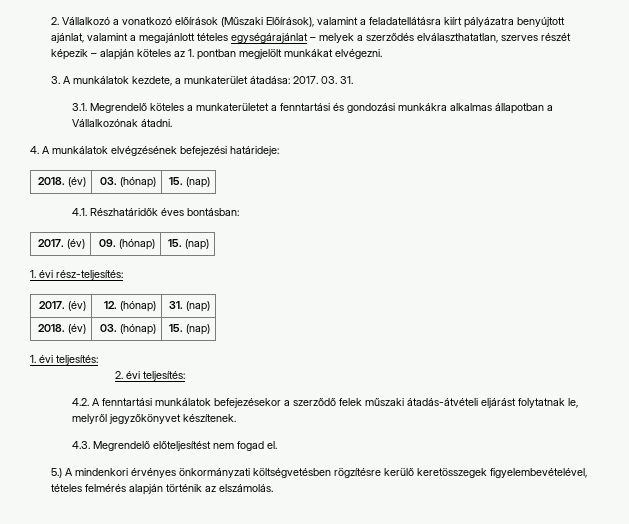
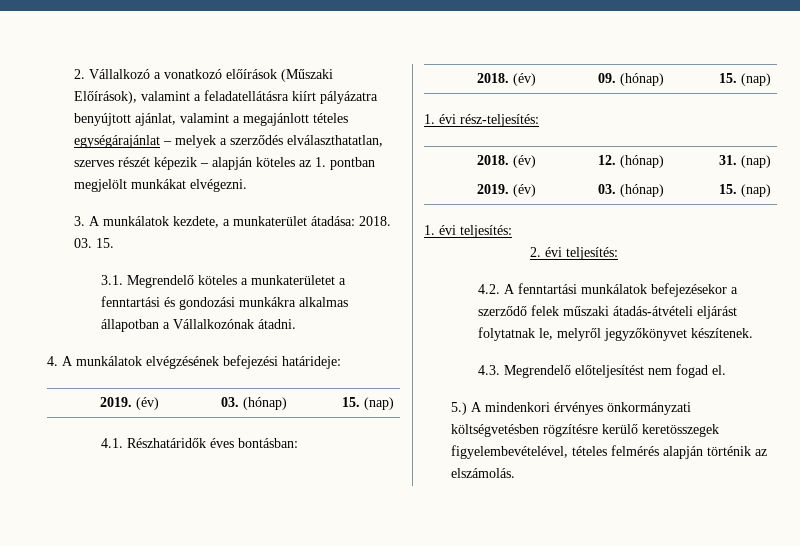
- 3. A munkálatok kezdete, a munkaterület átadása: 2017. 03. 31.
+ 3. A munkálatok kezdete, a munkaterület átadása: 2018. 03. 15.
  4. A munkálatok elvégzésének befejezési határideje:
- 2018. (év) | 03. (hónap) | 15. (nap)
+ 2019. (év) | 03. (hónap) | 15. (nap)
- 2017. (év) | 09. (hónap) | 15. (nap)
+ 2018. (év) | 09. (hónap) | 15. (nap)
- 2017. (év) | 12. (hónap) | 31. (nap)
- 2018. (év) | 03. (hónap) | 15. (nap)
+ 2018. (év) | 12. (hónap) | 31. (nap)
+ 2019. (év) | 03. (hónap) | 15. (nap)

